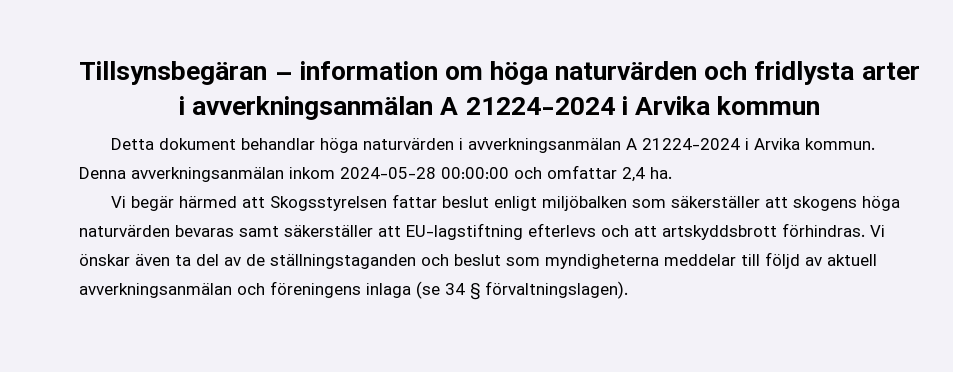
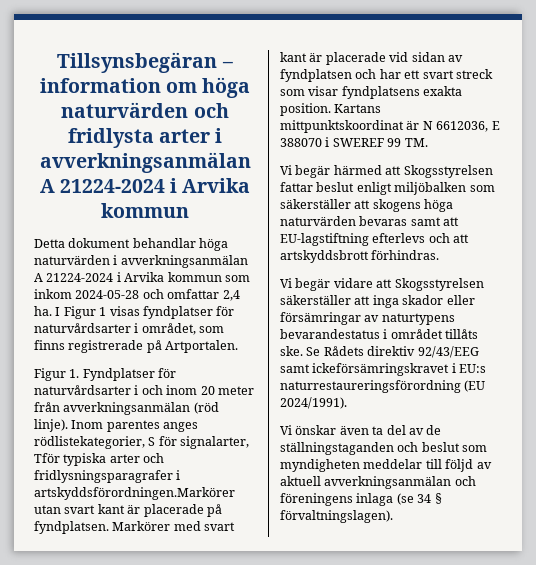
- Detta dokument behandlar höga naturvärden i avverkningsanmälan A 21224-2024 i Arvika kommun. Denna avverkningsanmälan inkom 2024-05-28 00:00:00 och omfattar 2,4 ha.
+ Detta dokument behandlar höga naturvärden i avverkningsanmälan A 21224-2024 i Arvika kommun som inkom 2024-05-28 och omfattar 2,4 ha. I Figur 1 visas fyndplatser för naturvårdsarter i området, som finns registrerade på Artportalen.
+ Figur 1. Fyndplatser för naturvårdsarter i och inom 20 meter från avverkningsanmälan (röd linje). Inom parentes anges rödlistekategorier, S för signalarter, Tför typiska arter och fridlysningsparagrafer i artskyddsförordningen.Markörer utan svart kant är placerade på fyndplatsen. Markörer med svart kant är placerade vid sidan av fyndplatsen och har ett svart streck som visar fyndplatsens exakta position. Kartans mittpunktskoordinat är N 6612036, E 388070 i SWEREF 99 TM.
- Vi begär härmed att Skogsstyrelsen fattar beslut enligt miljöbalken som säkerställer att skogens höga naturvärden bevaras samt säkerställer att EU-lagstiftning efterlevs och att artskyddsbrott förhindras. Vi önskar även ta del av de ställningstaganden och beslut som myndigheterna meddelar till följd av aktuell avverkningsanmälan och föreningens inlaga (se 34 § förvaltningslagen).
+ Vi begär härmed att Skogsstyrelsen fattar beslut enligt miljöbalken som säkerställer att skogens höga naturvärden bevaras samt att EU-lagstiftning efterlevs och att artskyddsbrott förhindras.
+ Vi begär vidare att Skogsstyrelsen säkerställer att inga skador eller försämringar av naturtypens bevarandestatus i området tillåts ske. Se Rådets direktiv 92/43/EEG samt ickeförsämringskravet i EU:s naturrestaureringsförordning (EU 2024/1991).
+ Vi önskar även ta del av de ställningstaganden och beslut som myndigheten meddelar till följd av aktuell avverkningsanmälan och föreningens inlaga (se 34 § förvaltningslagen).

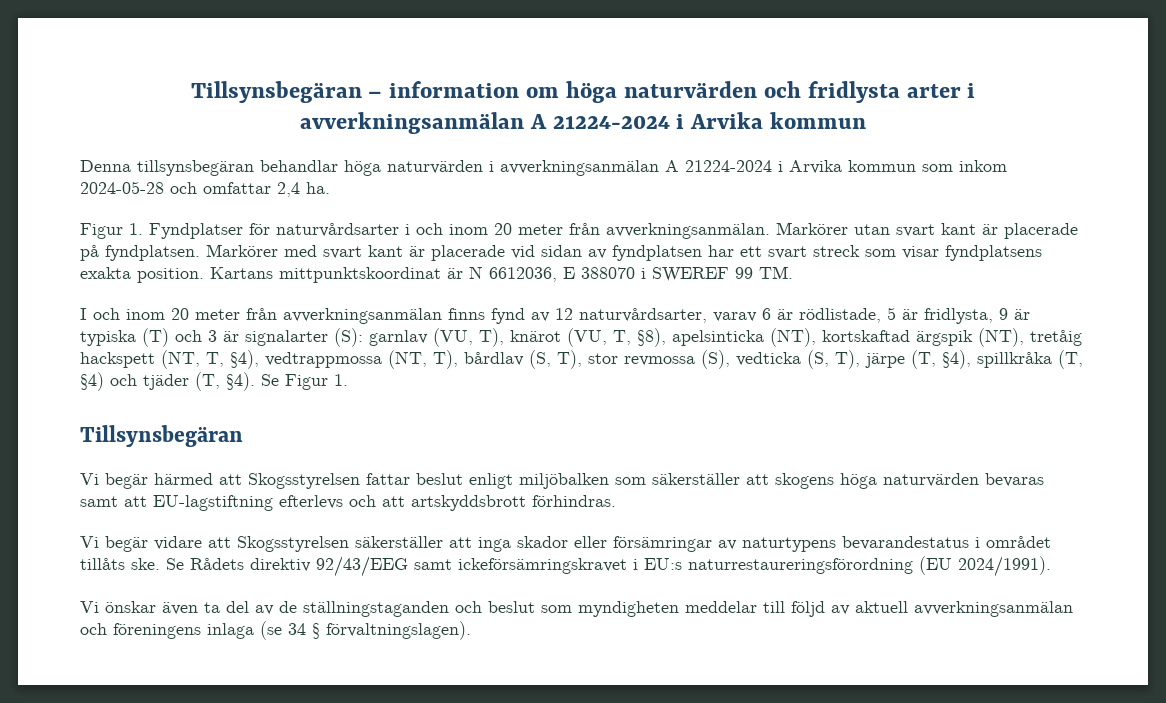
- Detta dokument behandlar höga naturvärden i avverkningsanmälan A 21224-2024 i Arvika kommun som inkom 2024-05-28 och omfattar 2,4 ha. I Figur 1 visas fyndplatser för naturvårdsarter i området, som finns registrerade på Artportalen.
+ Denna tillsynsbegäran behandlar höga naturvärden i avverkningsanmälan A 21224-2024 i Arvika kommun som inkom 2024-05-28 och omfattar 2,4 ha.
- Figur 1. Fyndplatser för naturvårdsarter i och inom 20 meter från avverkningsanmälan (röd linje). Inom parentes anges rödlistekategorier, S för signalarter, Tför typiska arter och fridlysningsparagrafer i artskyddsförordningen.Markörer utan svart kant är placerade på fyndplatsen.
+ Figur 1. Fyndplatser för naturvårdsarter i och inom 20 meter från avverkningsanmälan. Markörer utan svart kant är placerade på fyndplatsen.
- Markörer med svart kant är placerade vid sidan av fyndplatsen och har ett svart streck som visar fyndplatsens exakta position.
+ Markörer med svart kant är placerade vid sidan av fyndplatsen har ett svart streck som visar fyndplatsens exakta position.
+ I och inom 20 meter från avverkningsanmälan finns fynd av 12 naturvårdsarter, varav 6 är rödlistade, 5 är fridlysta, 9 är typiska (T) och 3 är signalarter (S): garnlav (VU, T), knärot (VU, T, §8), apelsinticka (NT), kortskaftad ärgspik (NT), tretåig hackspett (NT, T, §4), vedtrappmossa (NT, T), bårdlav (S, T), stor revmossa (S), vedticka (S, T), järpe (T, §4), spillkråka (T, §4) och tjäder (T, §4). Se Figur 1.
+ Tillsynsbegäran

